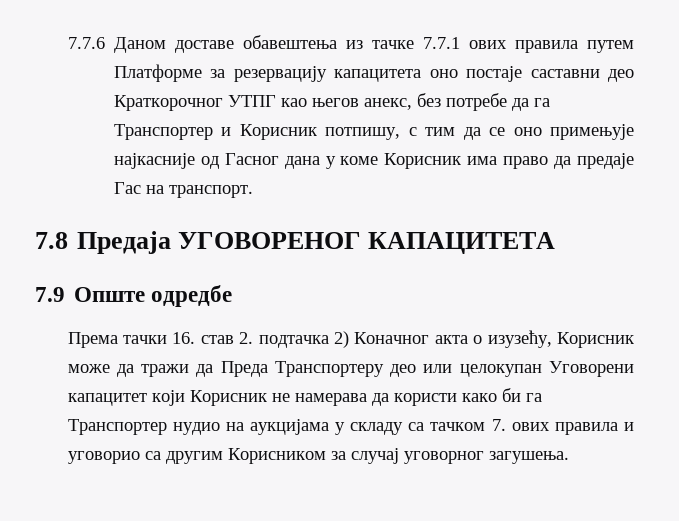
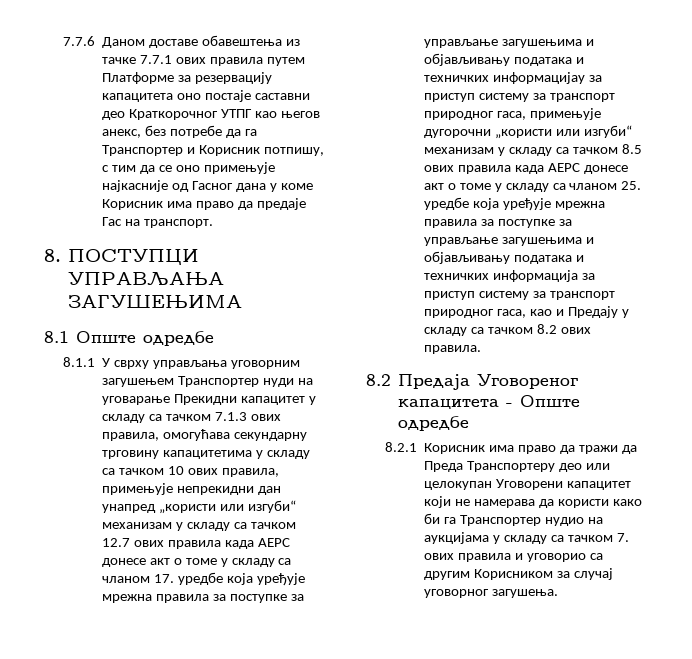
- 7.8 Предаја УГОВОРЕНОГ КАПАЦИТЕТА
- 7.9 Опште одредбе
- Према тачки 16. став 2. подтачка 2) Коначног акта о изузећу, Корисник може да тражи да Преда Транспортеру део или целокупан Уговорени капацитет који Корисник не намерава да користи како би га Транспортер нудио на аукцијама у складу са тачком 7. ових правила и уговорио са другим Корисником за случај уговорног загушења.
+ 8. ПОСТУПЦИ УПРАВЉАЊА ЗАГУШЕЊИМА
+ 8.1 Опште одредбе
+ 8.1.1 У сврху управљања уговорним загушењем Транспортер нуди на уговарање Прекидни капацитет у складу са тачком 7.1.3 ових правила, омогућава секундарну трговину капацитетима у складу са тачком 10 ових правила, примењује непрекидни дан унапред „користи или изгуби“ механизам у складу са тачком 12.7 ових правила када АЕРС донесе акт о томе у складу са чланом 17. уредбе која уређује мрежна правила за поступке за управљање загушењима и објављивању података и техничких информацијау за приступ систему за транспорт природног гаса, примењује дугорочни „користи или изгуби“ механизам у складу са тачком 8.5 ових правила када АЕРС донесе акт о томе у складу са чланом 25. уредбе која уређује мрежна правила за поступке за управљање загушењима и објављивању података и техничких информација за приступ систему за транспорт природног гаса, као и Предају у складу са тачком 8.2 ових правила.
+ 8.2 Предаја Уговореног капацитета - Опште одредбе
+ 8.2.1 Корисник има право да тражи да Преда Транспортеру део или целокупан Уговорени капацитет који не намерава да користи како би га Транспортер нудио на аукцијама у складу са тачком 7. ових правила и уговорио са другим Корисником за случај уговорног загушења.

